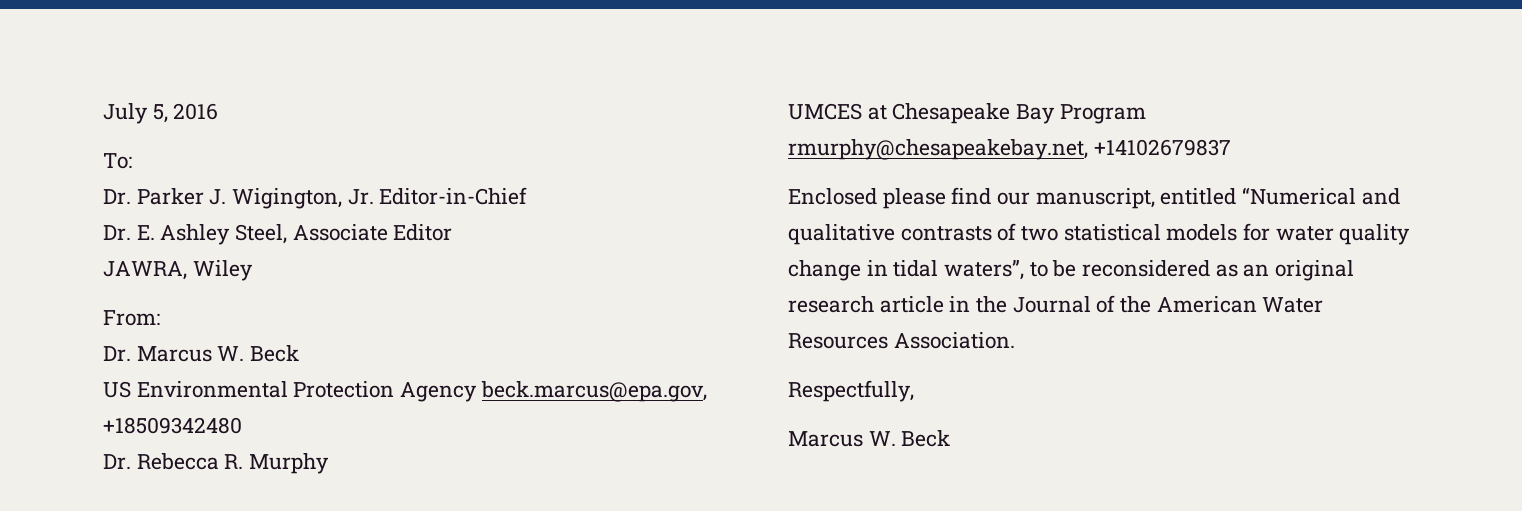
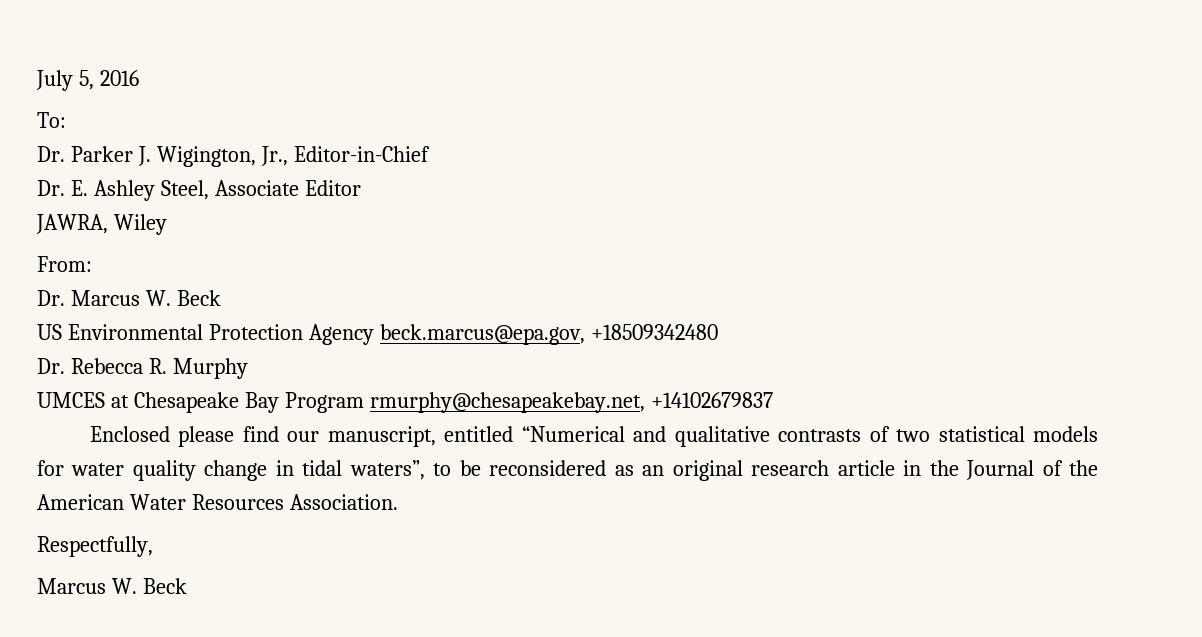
- Dr. Parker J. Wigington, Jr. Editor-in-Chief
+ Dr. Parker J. Wigington, Jr., Editor-in-Chief

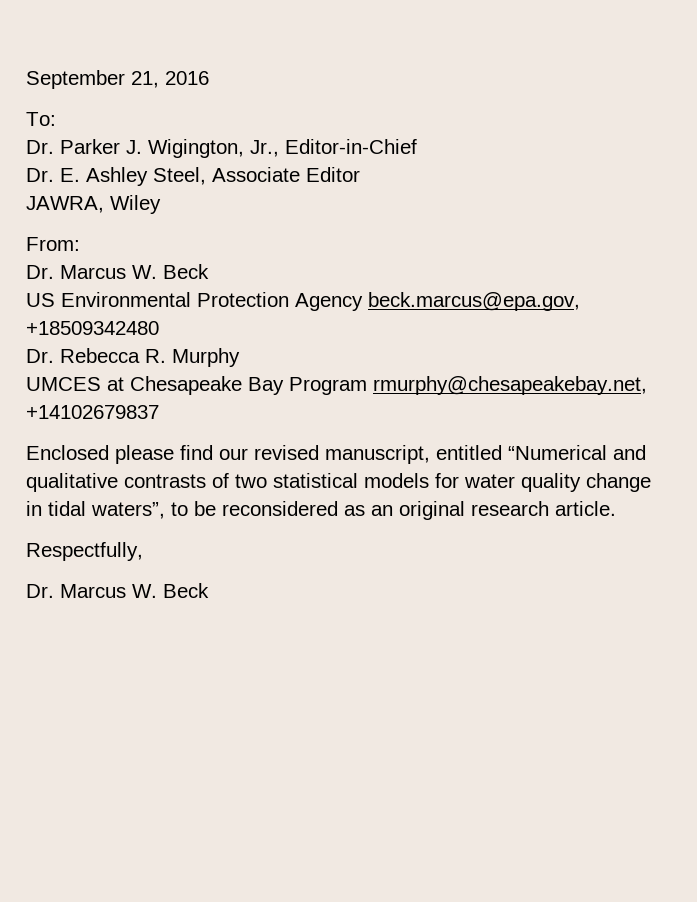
- July 5, 2016
+ September 21, 2016
- Enclosed please find our manuscript, entitled “Numerical and qualitative contrasts of two statistical models for water quality change in tidal waters”, to be reconsidered as an original research article in the Journal of the American Water Resources Association.
+ Enclosed please find our revised manuscript, entitled “Numerical and qualitative contrasts of two statistical models for water quality change in tidal waters”, to be reconsidered as an original research article.
  Respectfully,
- Marcus W. Beck
+ Dr. Marcus W. Beck

